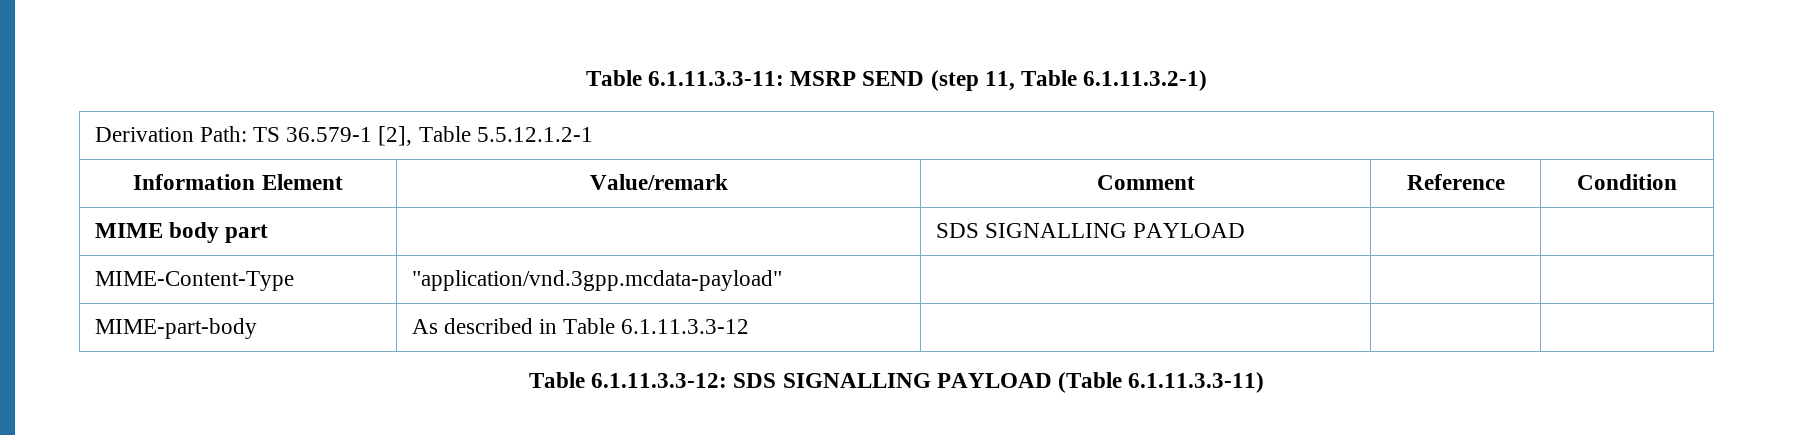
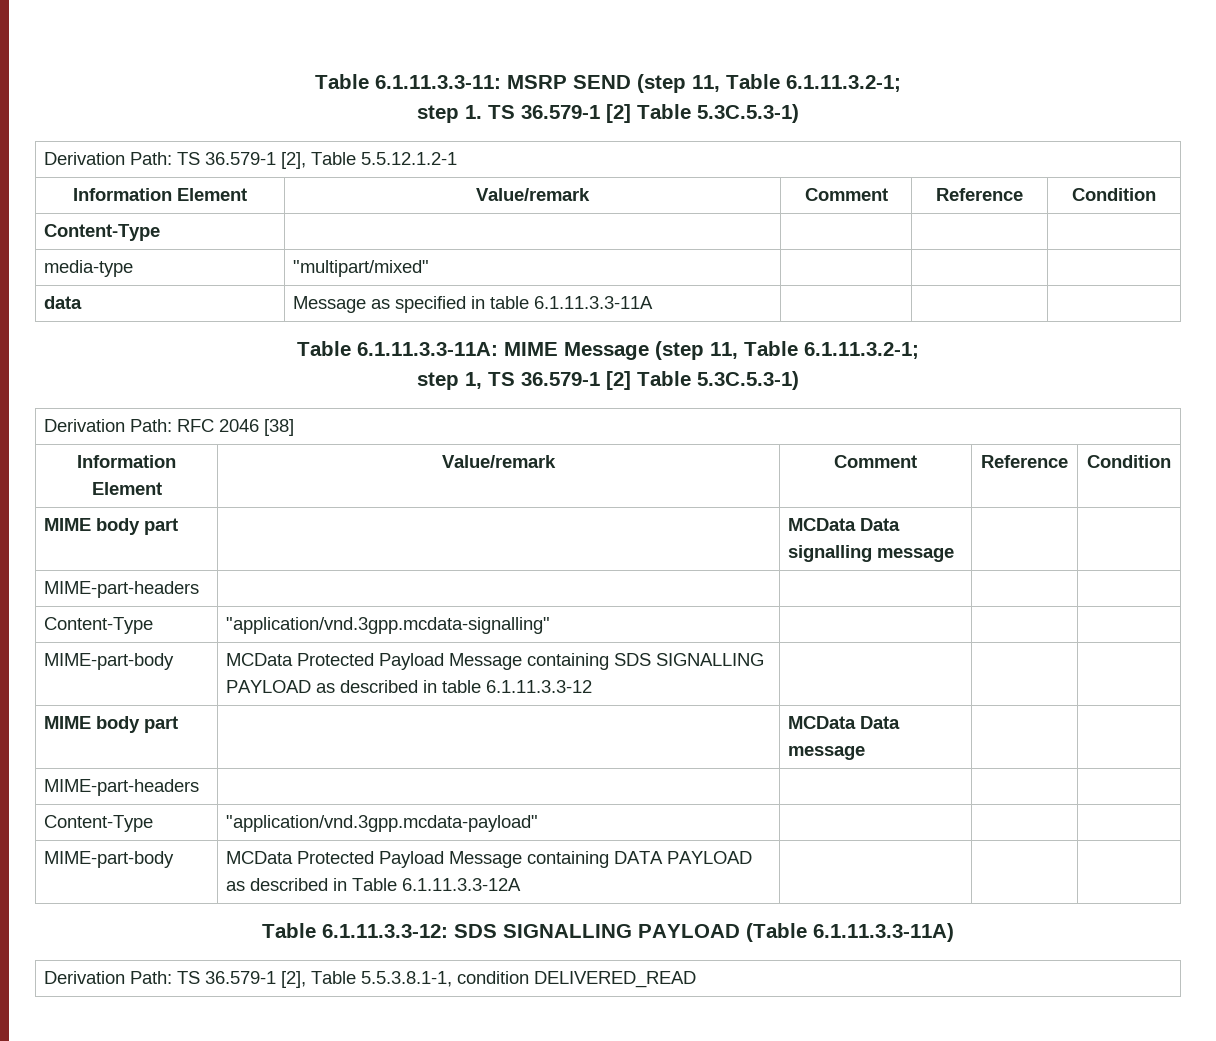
- Table 6.1.11.3.3-11: MSRP SEND (step 11, Table 6.1.11.3.2-1)
+ Table 6.1.11.3.3-11: MSRP SEND (step 11, Table 6.1.11.3.2-1;
+ step 1. TS 36.579-1 [2] Table 5.3C.5.3-1)
- MIME body part | | SDS SIGNALLING PAYLOAD | |
- MIME-Content-Type | "application/vnd.3gpp.mcdata-payload" | | |
- MIME-part-body | As described in Table 6.1.11.3.3-12 | | |
+ Content-Type | | | |
+ media-type | "multipart/mixed" | | |
+ data | Message as specified in table 6.1.11.3.3-11A | | |
+ Table 6.1.11.3.3-11A: MIME Message (step 11, Table 6.1.11.3.2-1;
+ step 1, TS 36.579-1 [2] Table 5.3C.5.3-1)
+ Derivation Path: RFC 2046 [38]
+ Information Element | Value/remark | Comment | Reference | Condition
+ MIME body part | | MCData Data signalling message | |
+ MIME-part-headers | | | |
+ Content-Type | "application/vnd.3gpp.mcdata-signalling" | | |
+ MIME-part-body | MCData Protected Payload Message containing SDS SIGNALLING PAYLOAD as described in table 6.1.11.3.3-12 | | |
+ MIME body part | | MCData Data message | |
+ MIME-part-headers | | | |
+ Content-Type | "application/vnd.3gpp.mcdata-payload" | | |
+ MIME-part-body | MCData Protected Payload Message containing DATA PAYLOAD as described in Table 6.1.11.3.3-12A | | |
- Table 6.1.11.3.3-12: SDS SIGNALLING PAYLOAD (Table 6.1.11.3.3-11)
+ Table 6.1.11.3.3-12: SDS SIGNALLING PAYLOAD (Table 6.1.11.3.3-11A)
+ Derivation Path: TS 36.579-1 [2], Table 5.5.3.8.1-1, condition DELIVERED_READ

